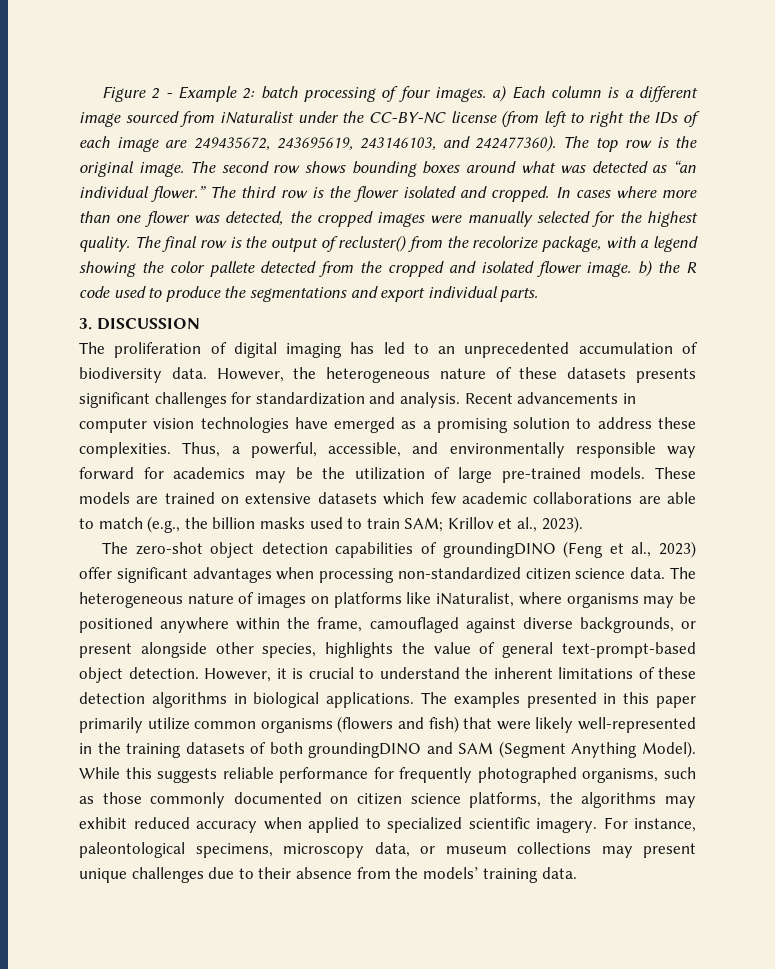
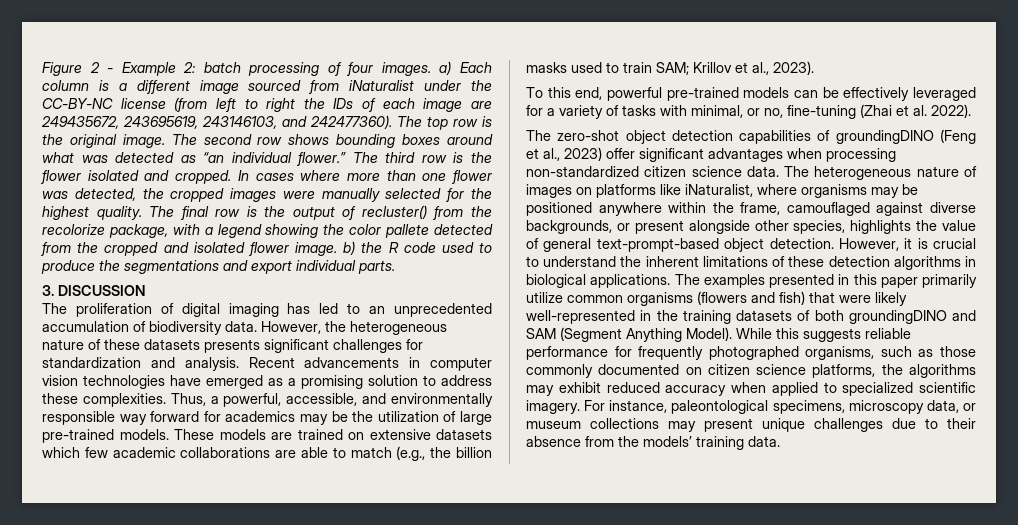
+ To this end, powerful pre-trained models can be effectively leveraged for a variety of tasks with minimal, or no, fine-tuning (Zhai et al. 2022).

